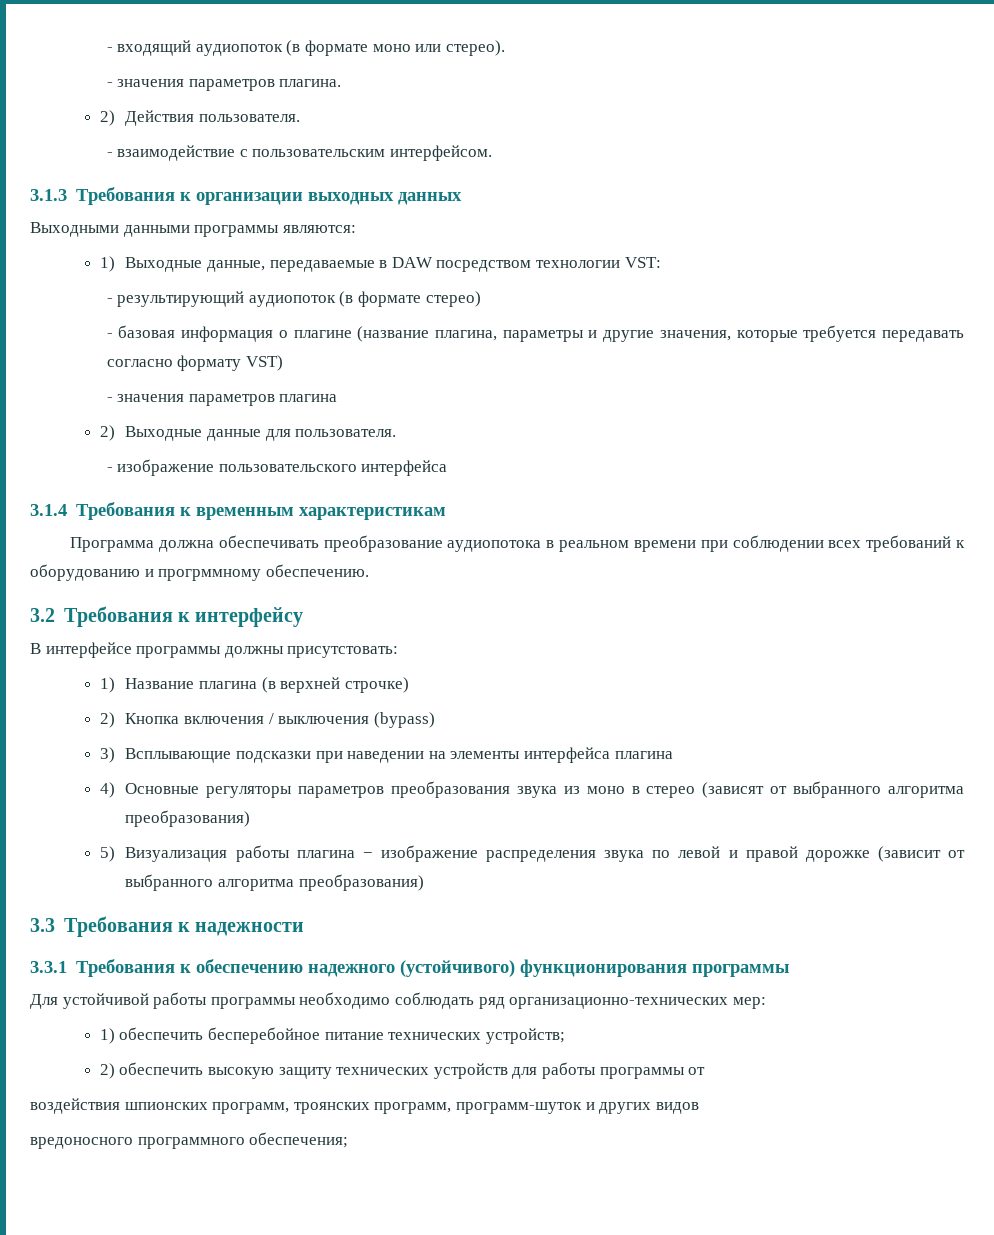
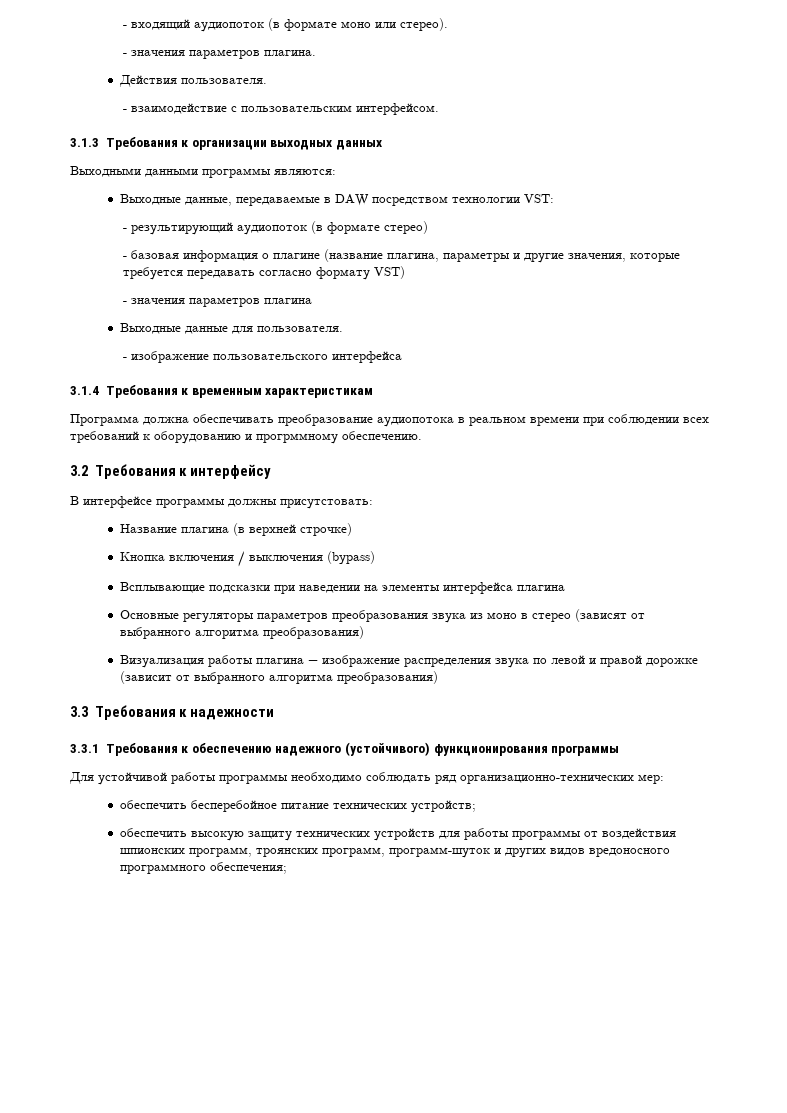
- 2) Действия пользователя.
+ Действия пользователя.
- 1) Выходные данные, передаваемые в DAW посредством технологии VST:
+ Выходные данные, передаваемые в DAW посредством технологии VST:
- 2) Выходные данные для пользователя.
+ Выходные данные для пользователя.
- 1) Название плагина (в верхней строчке)
+ Название плагина (в верхней строчке)
- 2) Кнопка включения / выключения (bypass)
+ Кнопка включения / выключения (bypass)
- 3) Всплывающие подсказки при наведении на элементы интерфейса плагина
+ Всплывающие подсказки при наведении на элементы интерфейса плагина
- 4) Основные регуляторы параметров преобразования звука из моно в стерео (зависят от выбранного алгоритма преобразования)
+ Основные регуляторы параметров преобразования звука из моно в стерео (зависят от выбранного алгоритма преобразования)
- 5) Визуализация работы плагина − изображение распределения звука по левой и правой дорожке (зависит от выбранного алгоритма преобразования)
+ Визуализация работы плагина − изображение распределения звука по левой и правой дорожке (зависит от выбранного алгоритма преобразования)
- 1) обеспечить бесперебойное питание технических устройств;
+ обеспечить бесперебойное питание технических устройств;
- 2) обеспечить высокую защиту технических устройств для работы программы от
- воздействия шпионских программ, троянских программ, программ-шуток и других видов
- вредоносного программного обеспечения;
+ обеспечить высокую защиту технических устройств для работы программы от воздействия шпионских программ, троянских программ, программ-шуток и других видов вредоносного программного обеспечения;

